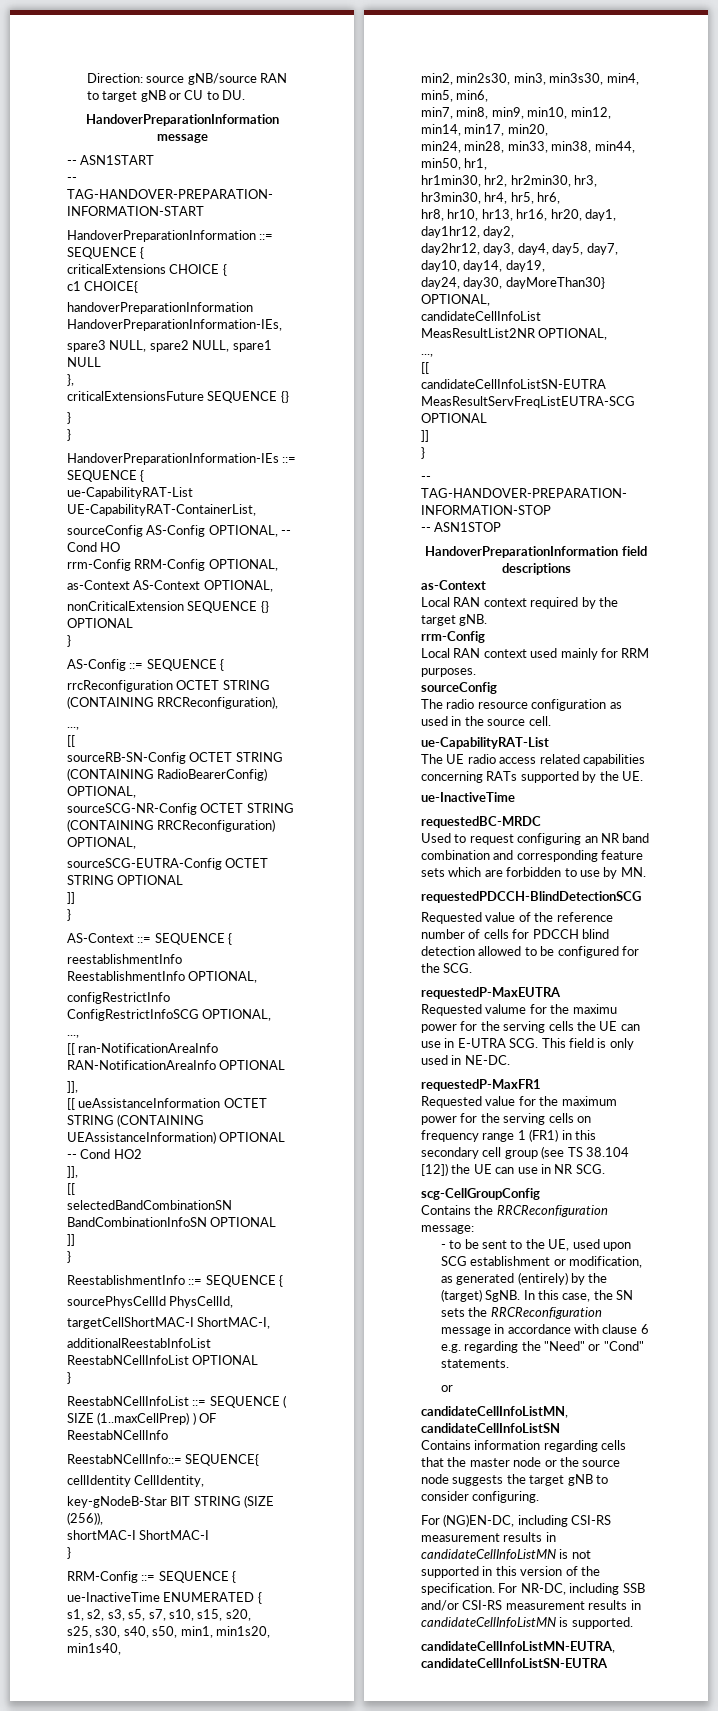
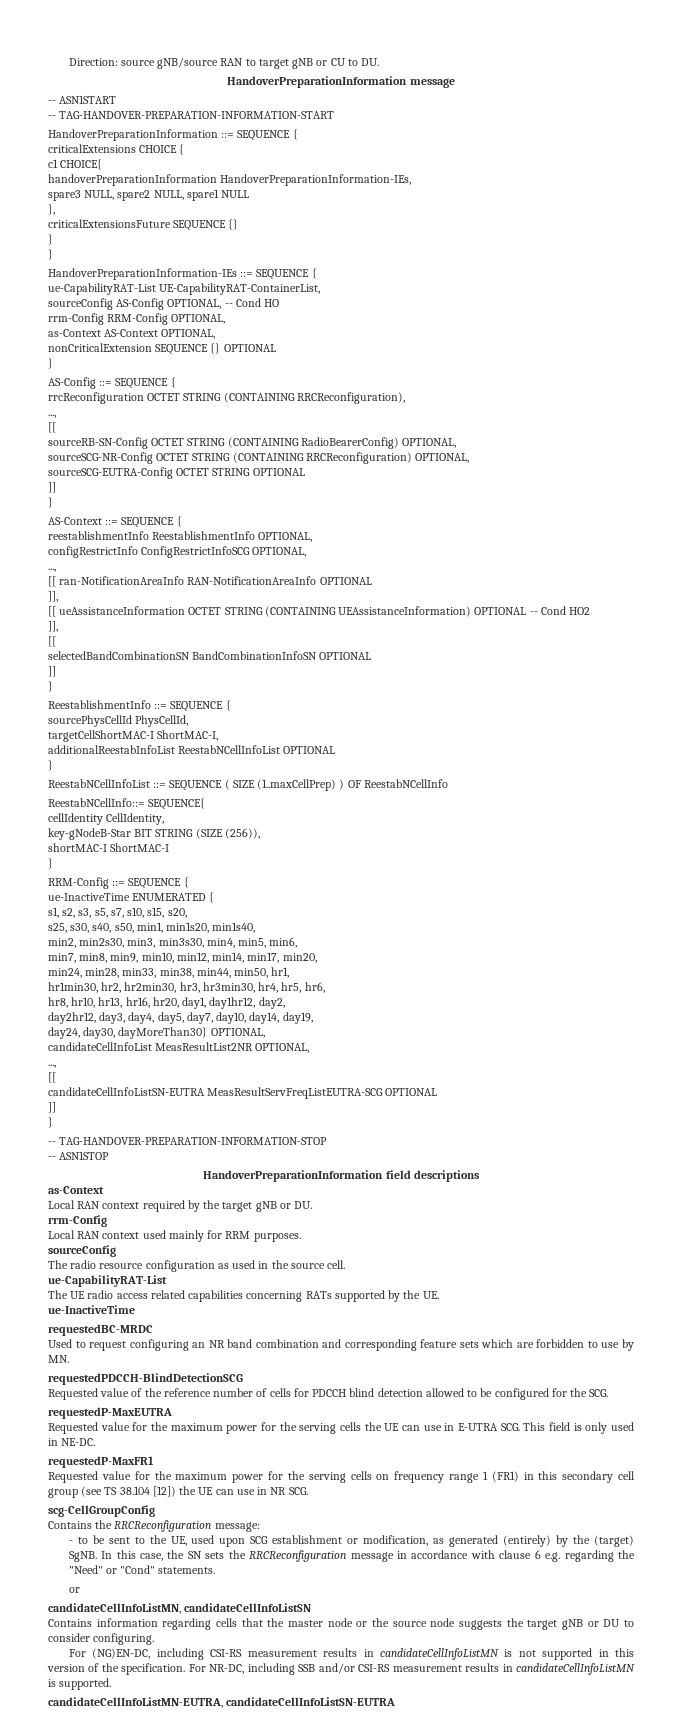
- Local RAN context required by the target gNB.
+ Local RAN context required by the target gNB or DU.
- Requested valume for the maximu power for the serving cells the UE can use in E-UTRA SCG. This field is only used in NE-DC.
+ Requested value for the maximum power for the serving cells the UE can use in E-UTRA SCG. This field is only used in NE-DC.
- Contains information regarding cells that the master node or the source node suggests the target gNB to consider configuring.
+ Contains information regarding cells that the master node or the source node suggests the target gNB or DU to consider configuring.

